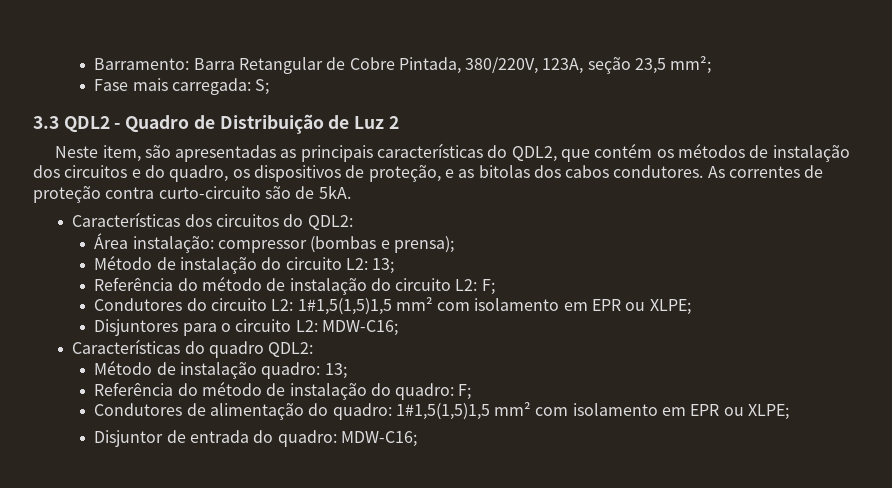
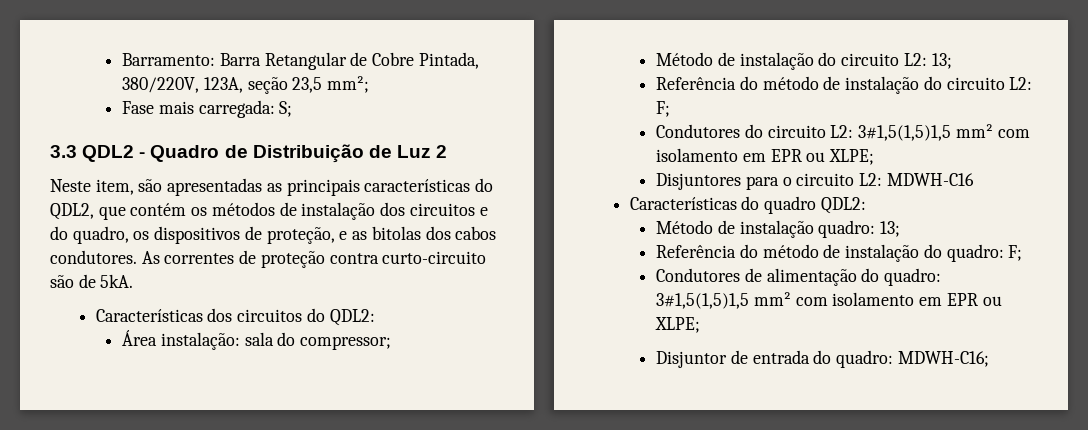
- Área instalação: compressor (bombas e prensa);
+ Área instalação: sala do compressor;
- Condutores do circuito L2: 1#1,5(1,5)1,5 mm² com isolamento em EPR ou XLPE;
+ Condutores do circuito L2: 3#1,5(1,5)1,5 mm² com isolamento em EPR ou XLPE;
- Disjuntores para o circuito L2: MDW-C16;
+ Disjuntores para o circuito L2: MDWH-C16
- Condutores de alimentação do quadro: 1#1,5(1,5)1,5 mm² com isolamento em EPR ou XLPE;
+ Condutores de alimentação do quadro: 3#1,5(1,5)1,5 mm² com isolamento em EPR ou XLPE;
- Disjuntor de entrada do quadro: MDW-C16;
+ Disjuntor de entrada do quadro: MDWH-C16;

